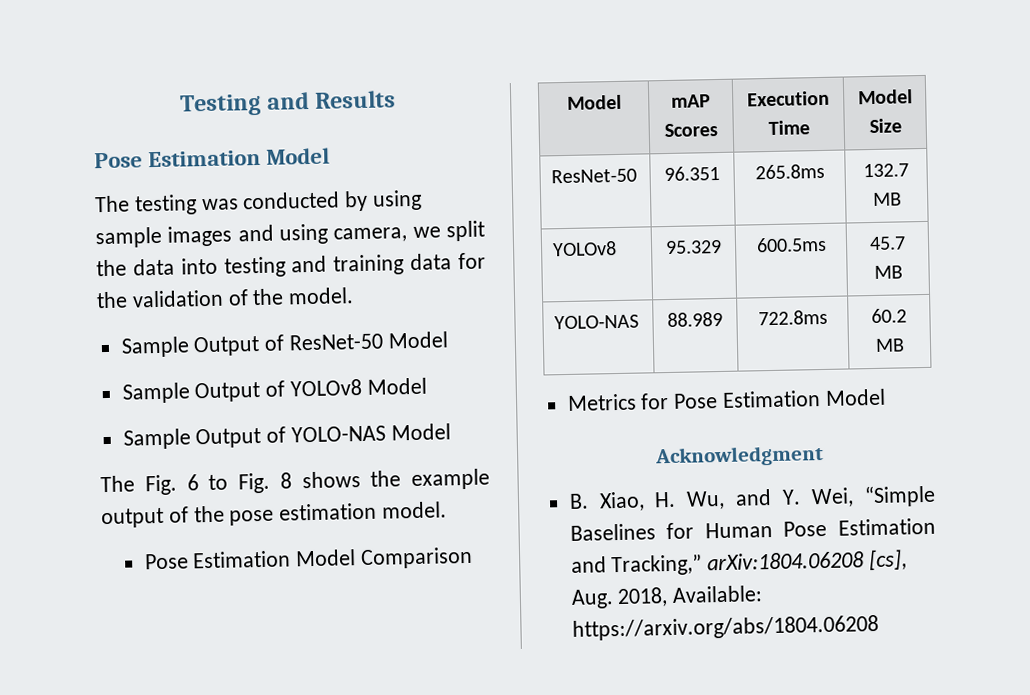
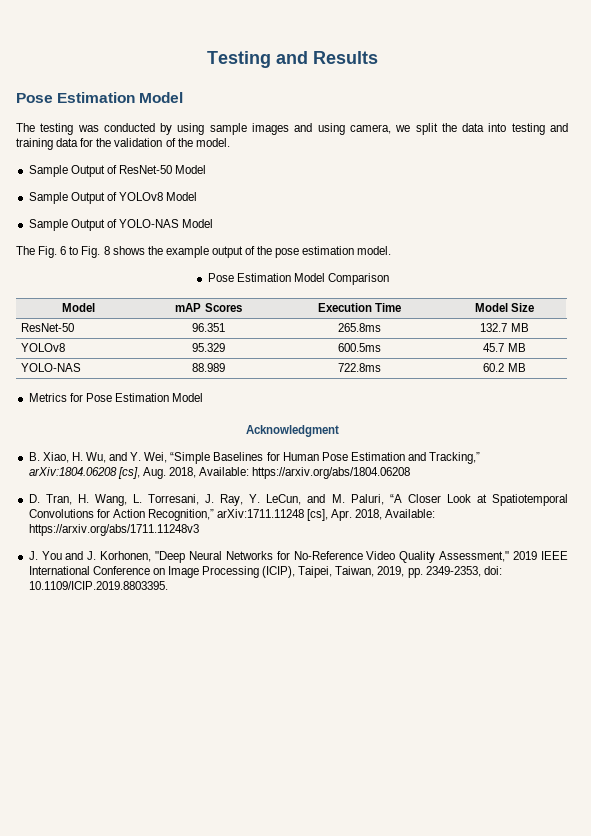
+ D. Tran, H. Wang, L. Torresani, J. Ray, Y. LeCun, and M. Paluri, “A Closer Look at Spatiotemporal Convolutions for Action Recognition,” arXiv:1711.11248 [cs], Apr. 2018, Available: https://arxiv.org/abs/1711.11248v3
+ J. You and J. Korhonen, "Deep Neural Networks for No-Reference Video Quality Assessment," 2019 IEEE International Conference on Image Processing (ICIP), Taipei, Taiwan, 2019, pp. 2349-2353, doi: 10.1109/ICIP.2019.8803395.

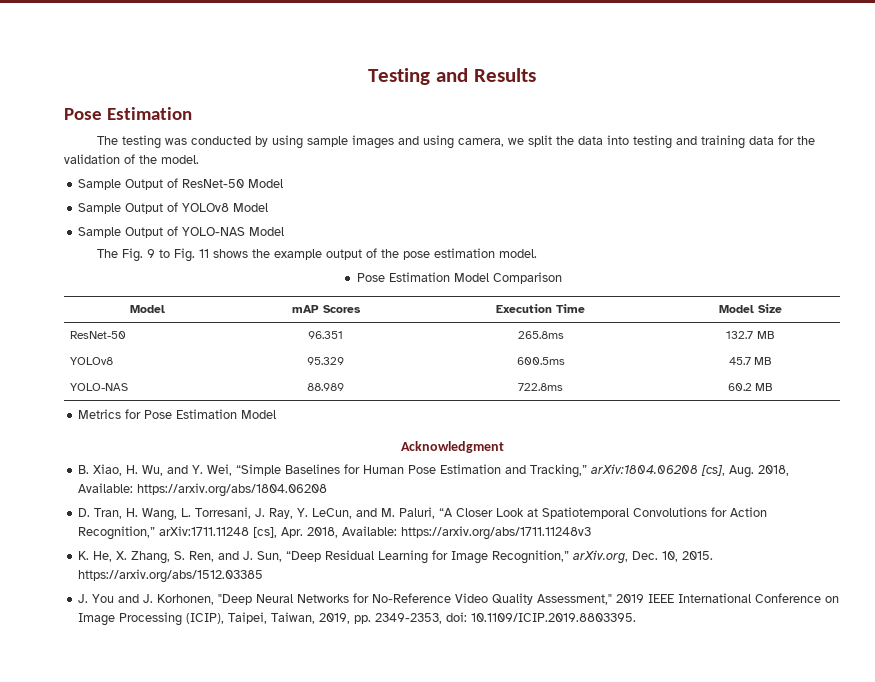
  Testing and Results
- Pose Estimation Model
+ Pose Estimation
- The Fig. 6 to Fig. 8 shows the example output of the pose estimation model.
+ The Fig. 9 to Fig. 11 shows the example output of the pose estimation model.
+ K. He, X. Zhang, S. Ren, and J. Sun, “Deep Residual Learning for Image Recognition,” arXiv.org, Dec. 10, 2015. https://arxiv.org/abs/1512.03385

